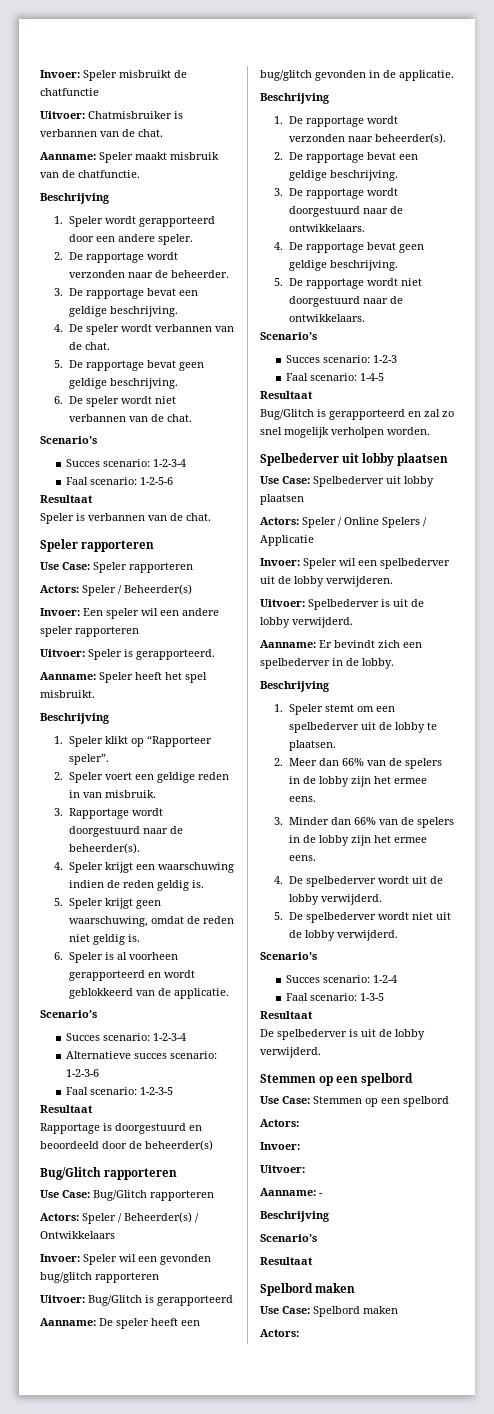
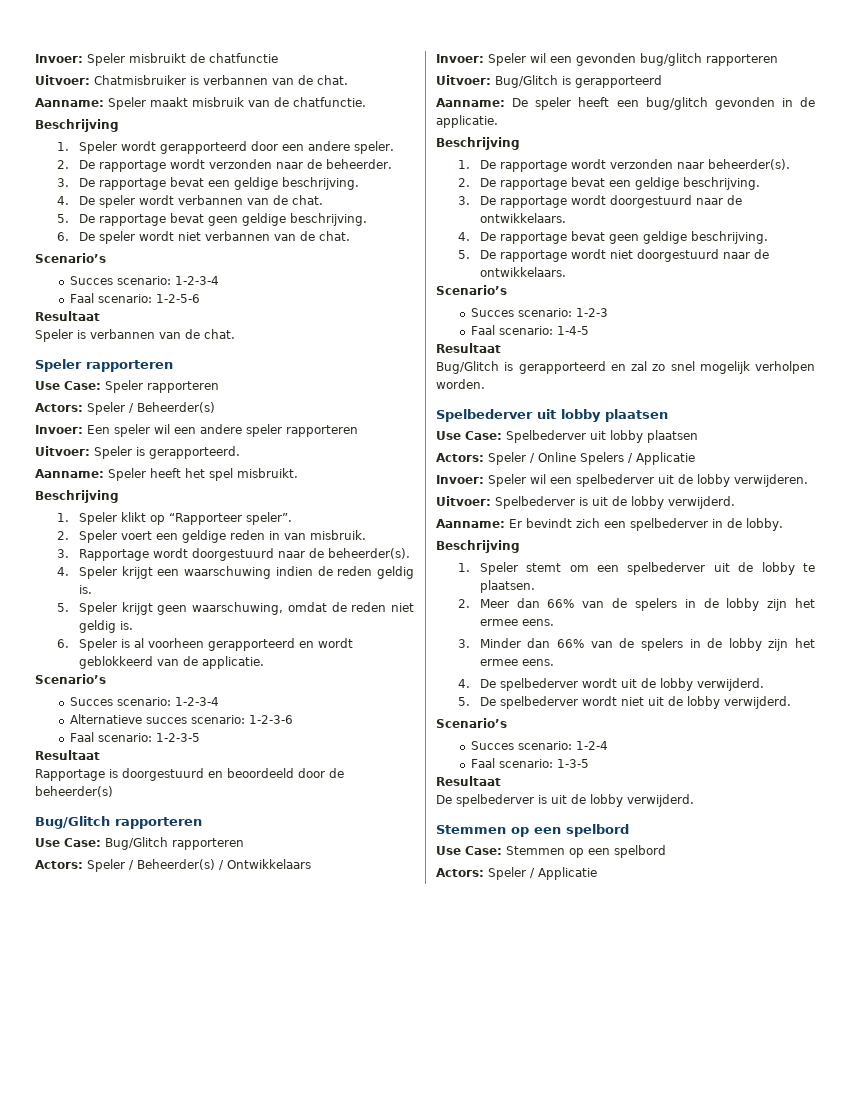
  Use Case: Stemmen op een spelbord
- Actors:
- Invoer:
- Uitvoer:
- Aanname: -
- Beschrijving
- Scenario’s
- Resultaat
- Spelbord maken
- Use Case: Spelbord maken
- Actors:
+ Actors: Speler / Applicatie

